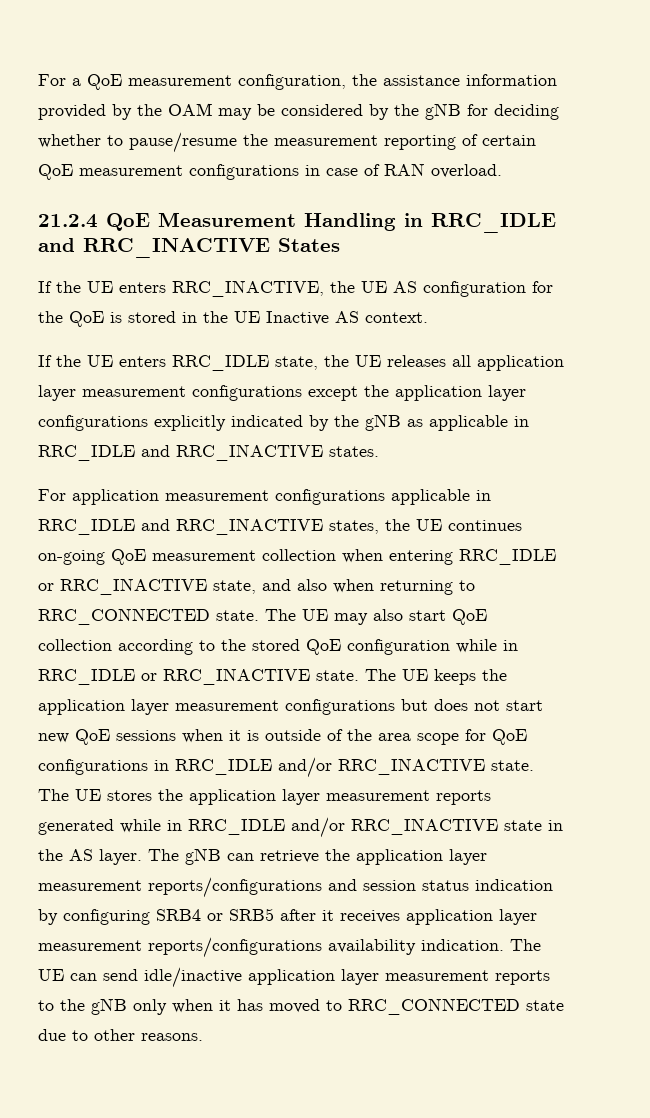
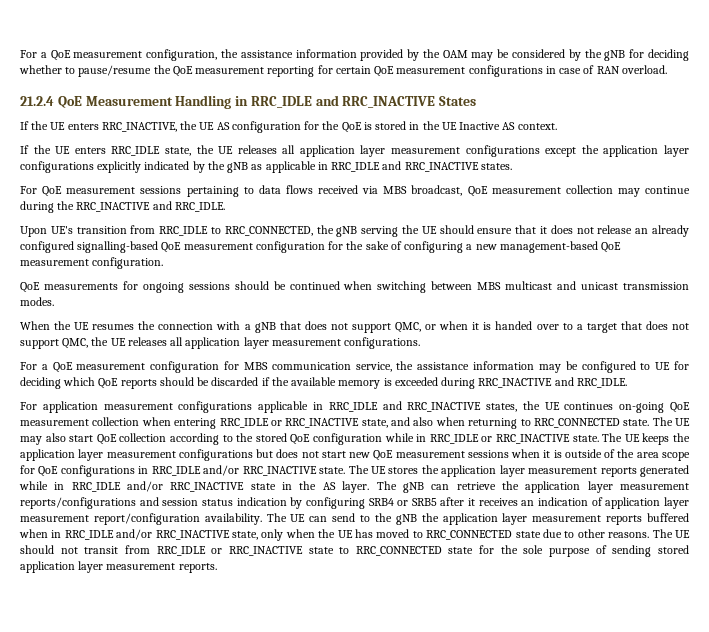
- For a QoE measurement configuration, the assistance information provided by the OAM may be considered by the gNB for deciding whether to pause/resume the measurement reporting of certain QoE measurement configurations in case of RAN overload.
+ For a QoE measurement configuration, the assistance information provided by the OAM may be considered by the gNB for deciding whether to pause/resume the QoE measurement reporting for certain QoE measurement configurations in case of RAN overload.
+ For QoE measurement sessions pertaining to data flows received via MBS broadcast, QoE measurement collection may continue during the RRC_INACTIVE and RRC_IDLE.
+ Upon UE's transition from RRC_IDLE to RRC_CONNECTED, the gNB serving the UE should ensure that it does not release an already configured signalling-based QoE measurement configuration for the sake of configuring a new management-based QoE measurement configuration.
+ QoE measurements for ongoing sessions should be continued when switching between MBS multicast and unicast transmission modes.
+ When the UE resumes the connection with a gNB that does not support QMC, or when it is handed over to a target that does not support QMC, the UE releases all application layer measurement configurations.
+ For a QoE measurement configuration for MBS communication service, the assistance information may be configured to UE for deciding which QoE reports should be discarded if the available memory is exceeded during RRC_INACTIVE and RRC_IDLE.
- The UE keeps the application layer measurement configurations but does not start new QoE sessions when it is outside of the area scope for QoE configurations in RRC_IDLE and/or RRC_INACTIVE state.
+ The UE keeps the application layer measurement configurations but does not start new QoE measurement sessions when it is outside of the area scope for QoE configurations in RRC_IDLE and/or RRC_INACTIVE state.
- The gNB can retrieve the application layer measurement reports/configurations and session status indication by configuring SRB4 or SRB5 after it receives application layer measurement reports/configurations availability indication. The UE can send idle/inactive application layer measurement reports to the gNB only when it has moved to RRC_CONNECTED state due to other reasons.
+ The gNB can retrieve the application layer measurement reports/configurations and session status indication by configuring SRB4 or SRB5 after it receives an indication of application layer measurement report/configuration availability. The UE can send to the gNB the application layer measurement reports buffered when in RRC_IDLE and/or RRC_INACTIVE state, only when the UE has moved to RRC_CONNECTED state due to other reasons.
+ The UE should not transit from RRC_IDLE or RRC_INACTIVE state to RRC_CONNECTED state for the sole purpose of sending stored application layer measurement reports.

